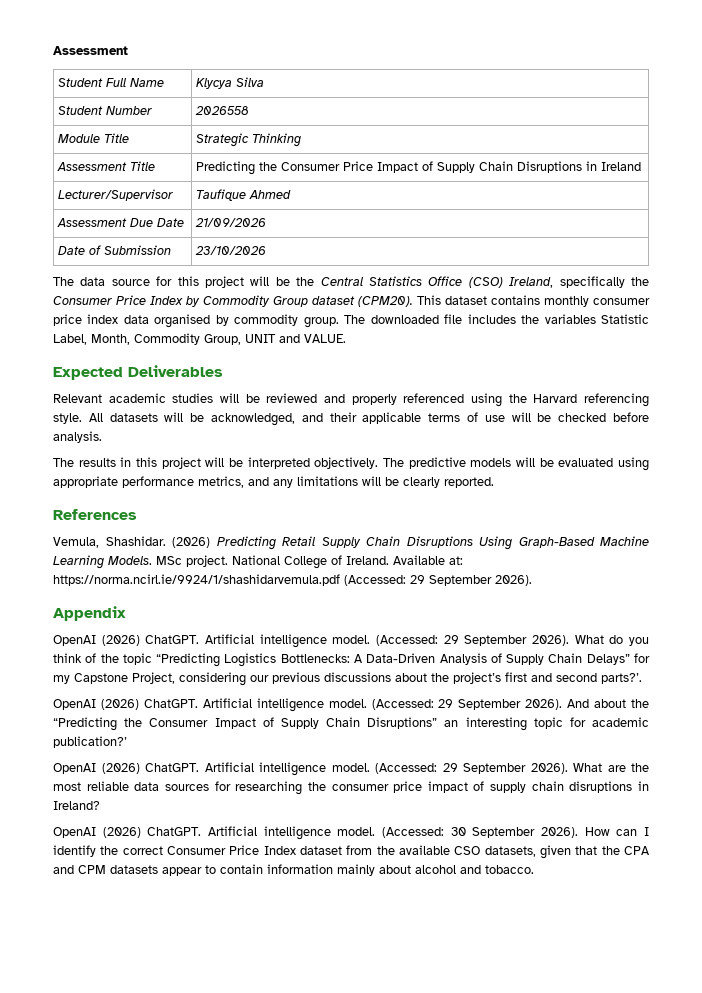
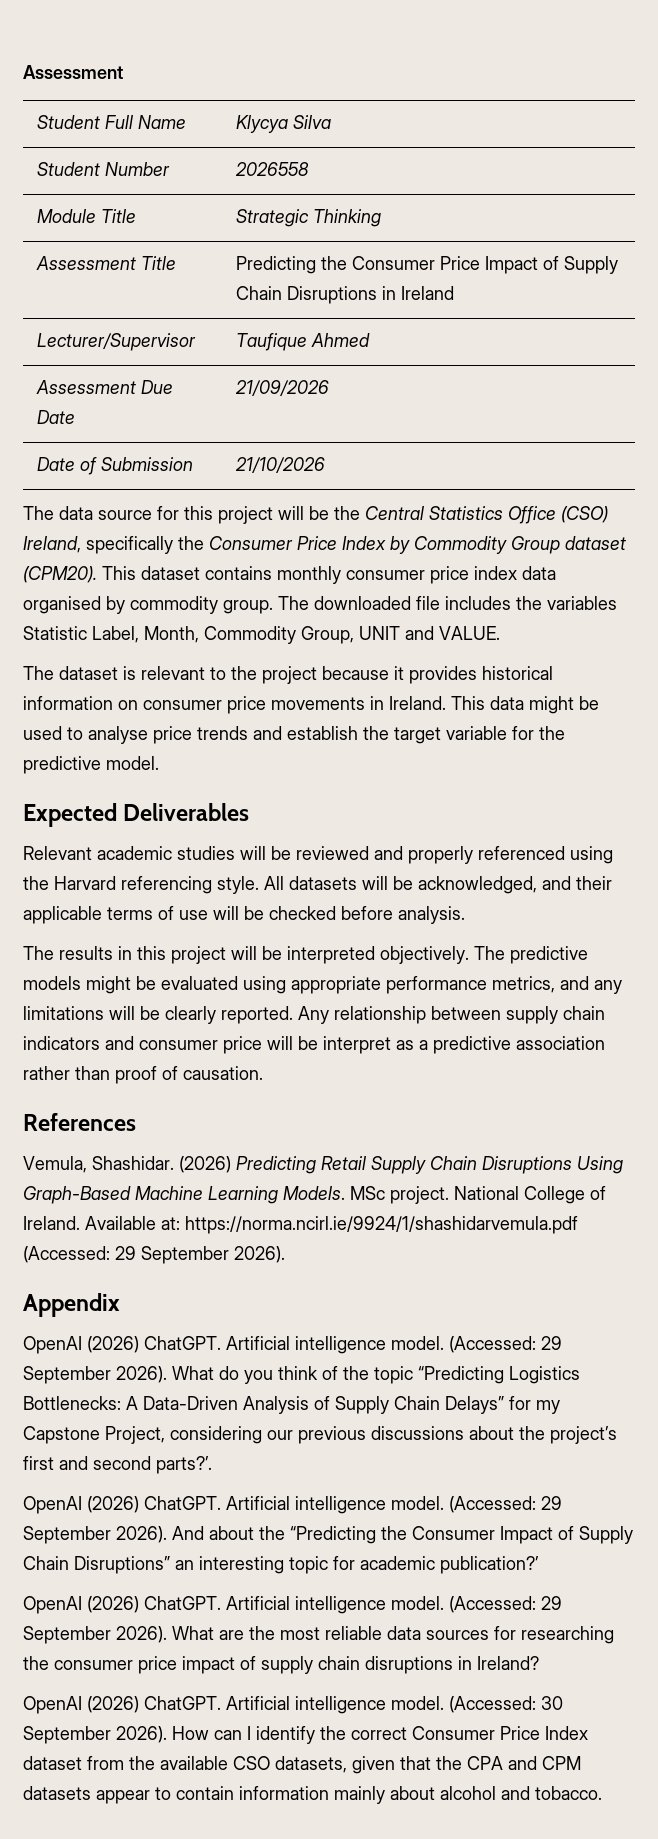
- Date of Submission | 23/10/2026
+ Date of Submission | 21/10/2026
+ The dataset is relevant to the project because it provides historical information on consumer price movements in Ireland. This data might be used to analyse price trends and establish the target variable for the predictive model.
- The predictive models will be evaluated using appropriate performance metrics, and any limitations will be clearly reported.
+ The predictive models might be evaluated using appropriate performance metrics, and any limitations will be clearly reported. Any relationship between supply chain indicators and consumer price will be interpret as a predictive association rather than proof of causation.

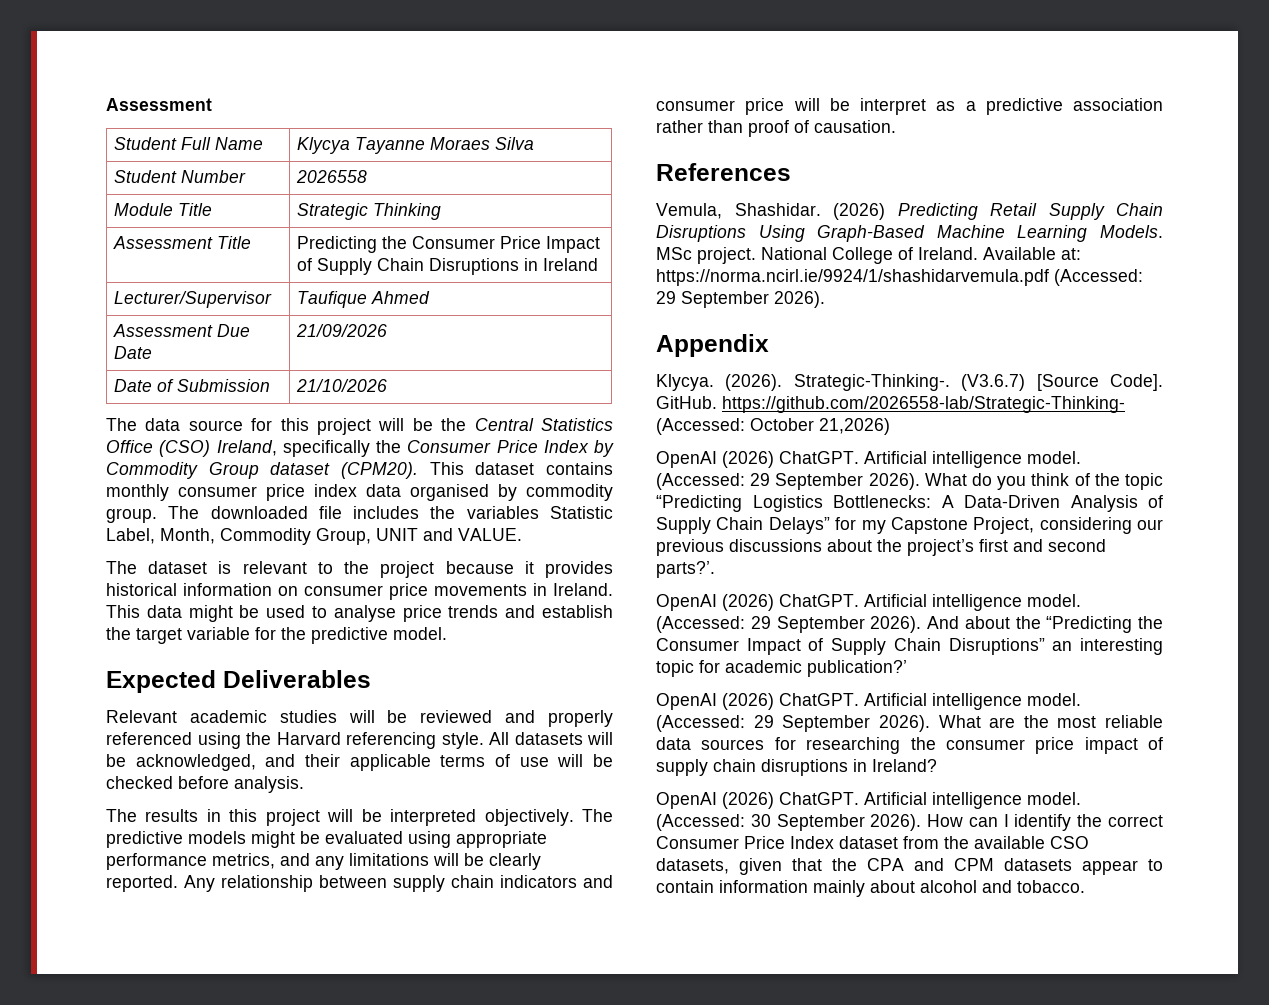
- Student Full Name | Klycya Silva
+ Student Full Name | Klycya Tayanne Moraes Silva
+ Klycya. (2026). Strategic-Thinking-. (V3.6.7) [Source Code]. GitHub. https://github.com/2026558-lab/Strategic-Thinking- (Accessed: October 21,2026)

